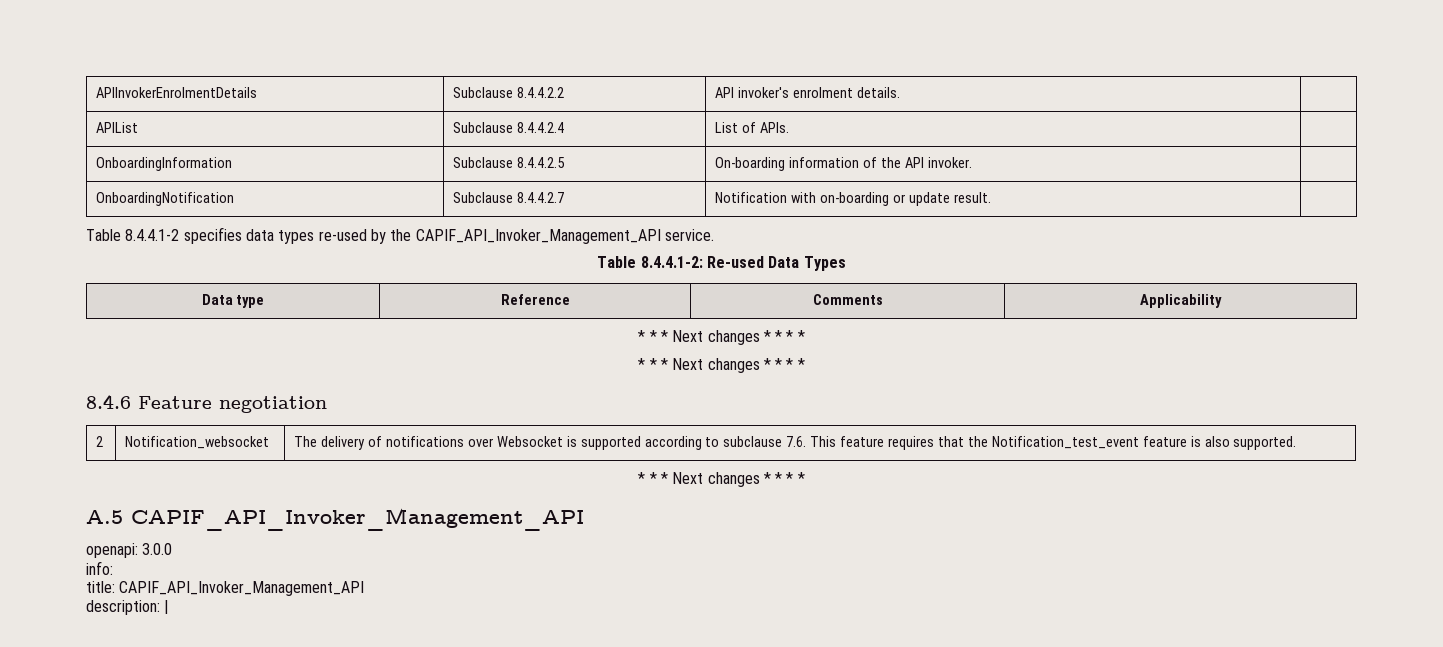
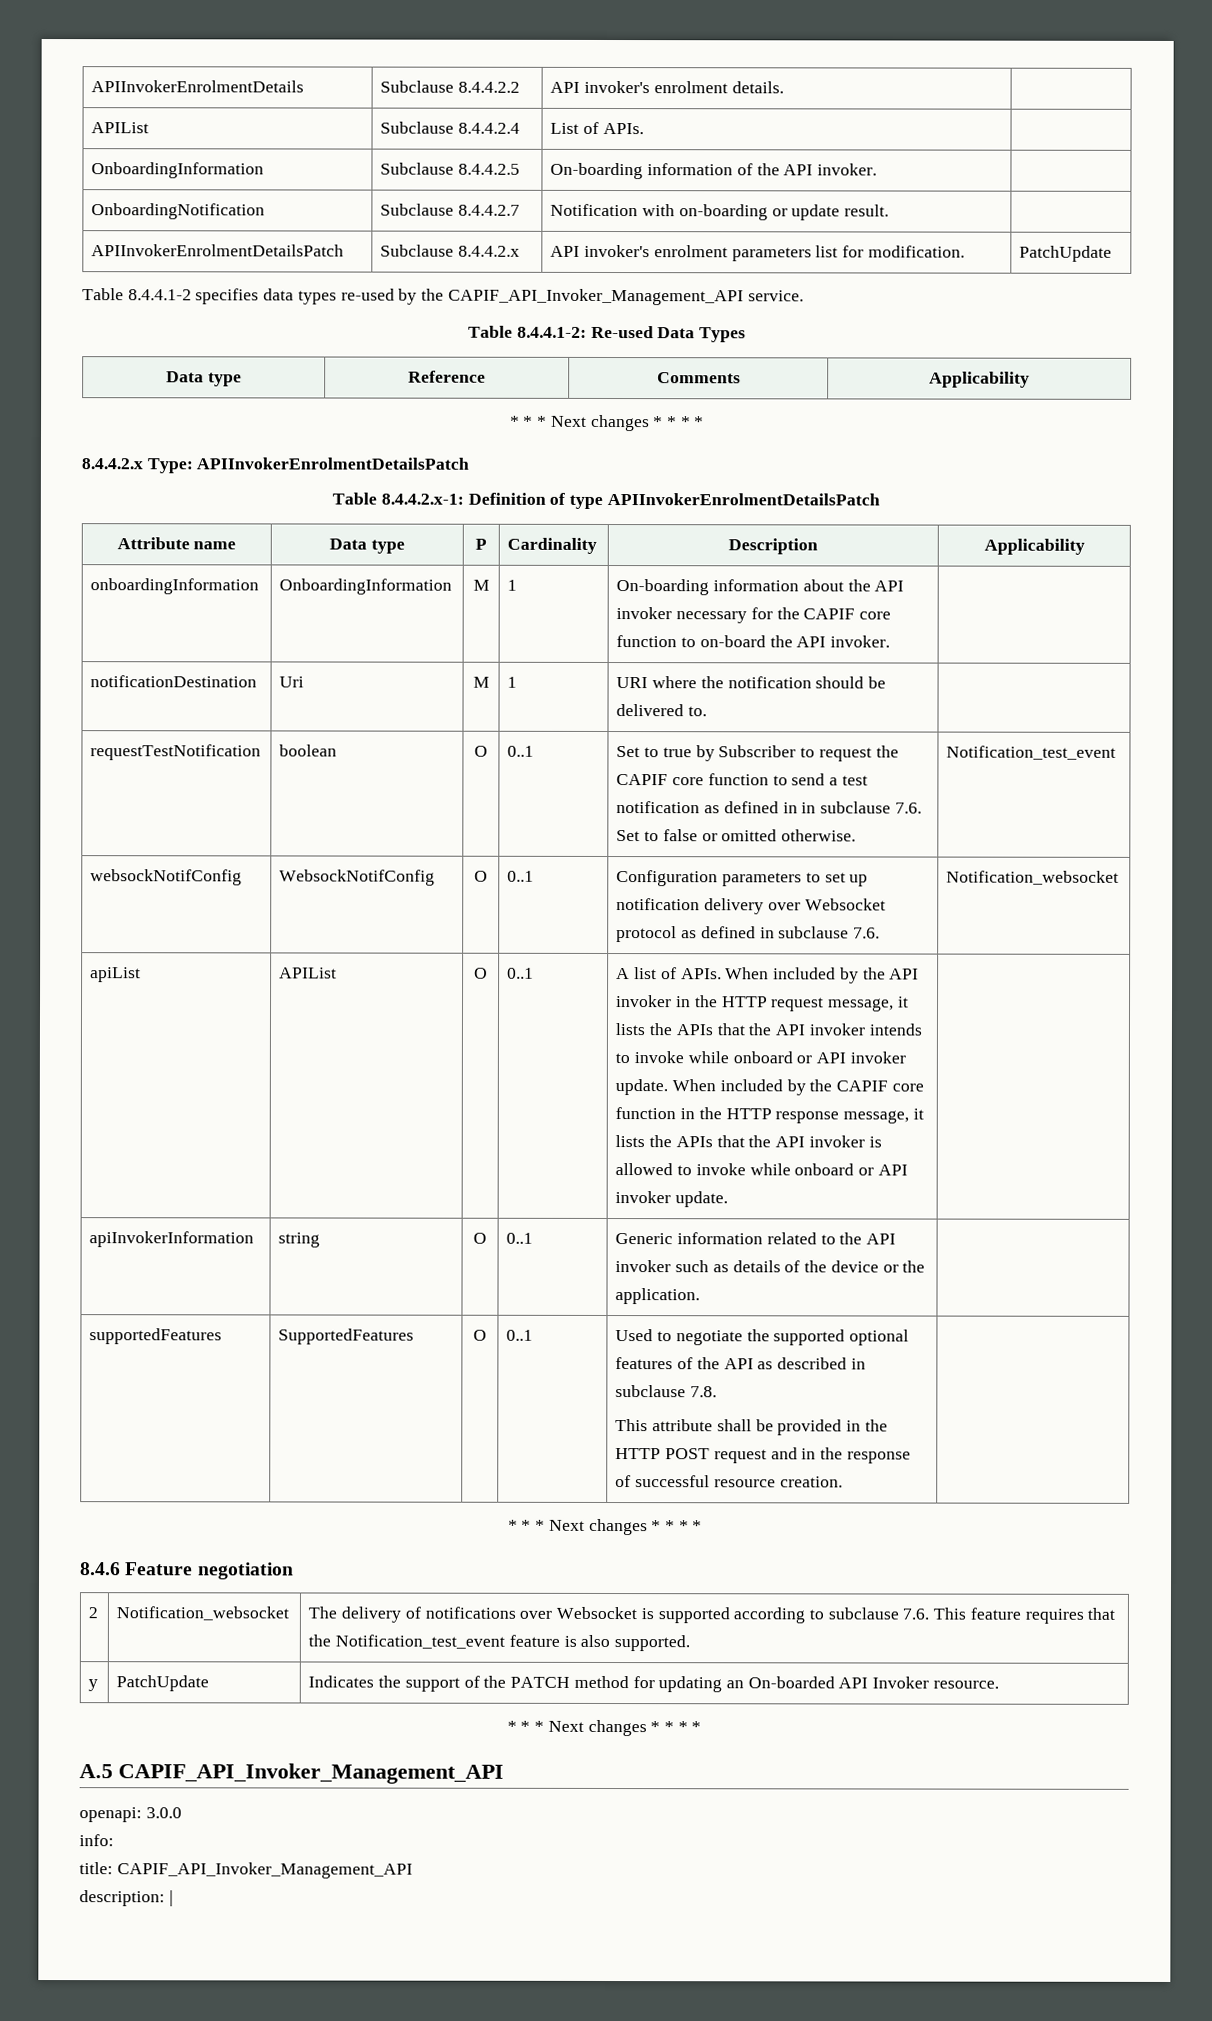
+ APIInvokerEnrolmentDetailsPatch | Subclause 8.4.4.2.x | API invoker's enrolment parameters list for modification. | PatchUpdate
+ 8.4.4.2.x Type: APIInvokerEnrolmentDetailsPatch
+ Table 8.4.4.2.x-1: Definition of type APIInvokerEnrolmentDetailsPatch
+ Attribute name | Data type | P | Cardinality | Description | Applicability
+ onboardingInformation | OnboardingInformation | M | 1 | On-boarding information about the API invoker necessary for the CAPIF core function to on-board the API invoker. |
+ notificationDestination | Uri | M | 1 | URI where the notification should be delivered to. |
+ requestTestNotification | boolean | O | 0..1 | Set to true by Subscriber to request the CAPIF core function to send a test notification as defined in in subclause 7.6. Set to false or omitted otherwise. | Notification_test_event
+ websockNotifConfig | WebsockNotifConfig | O | 0..1 | Configuration parameters to set up notification delivery over Websocket protocol as defined in subclause 7.6. | Notification_websocket
+ apiList | APIList | O | 0..1 | A list of APIs. When included by the API invoker in the HTTP request message, it lists the APIs that the API invoker intends to invoke while onboard or API invoker update. When included by the CAPIF core function in the HTTP response message, it lists the APIs that the API invoker is allowed to invoke while onboard or API invoker update. |
+ apiInvokerInformation | string | O | 0..1 | Generic information related to the API invoker such as details of the device or the application. |
+ supportedFeatures | SupportedFeatures | O | 0..1 | Used to negotiate the supported optional features of the API as described in subclause 7.8.
+ This attribute shall be provided in the HTTP POST request and in the response of successful resource creation. |
+ y | PatchUpdate | Indicates the support of the PATCH method for updating an On-boarded API Invoker resource.

